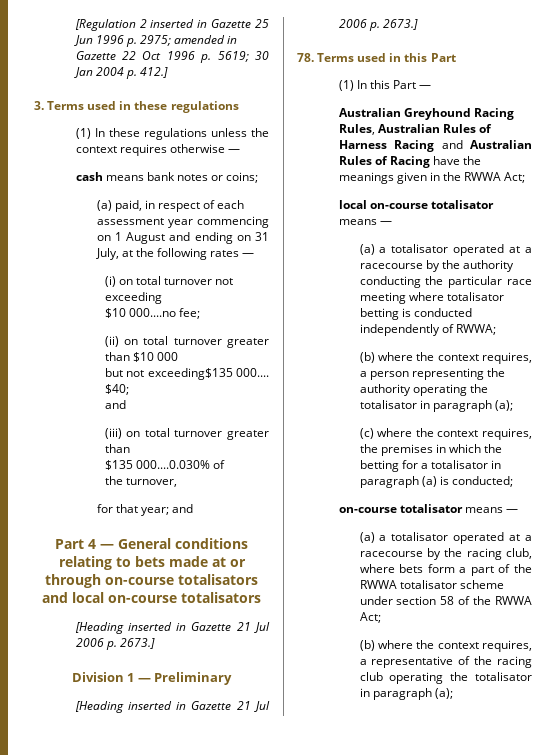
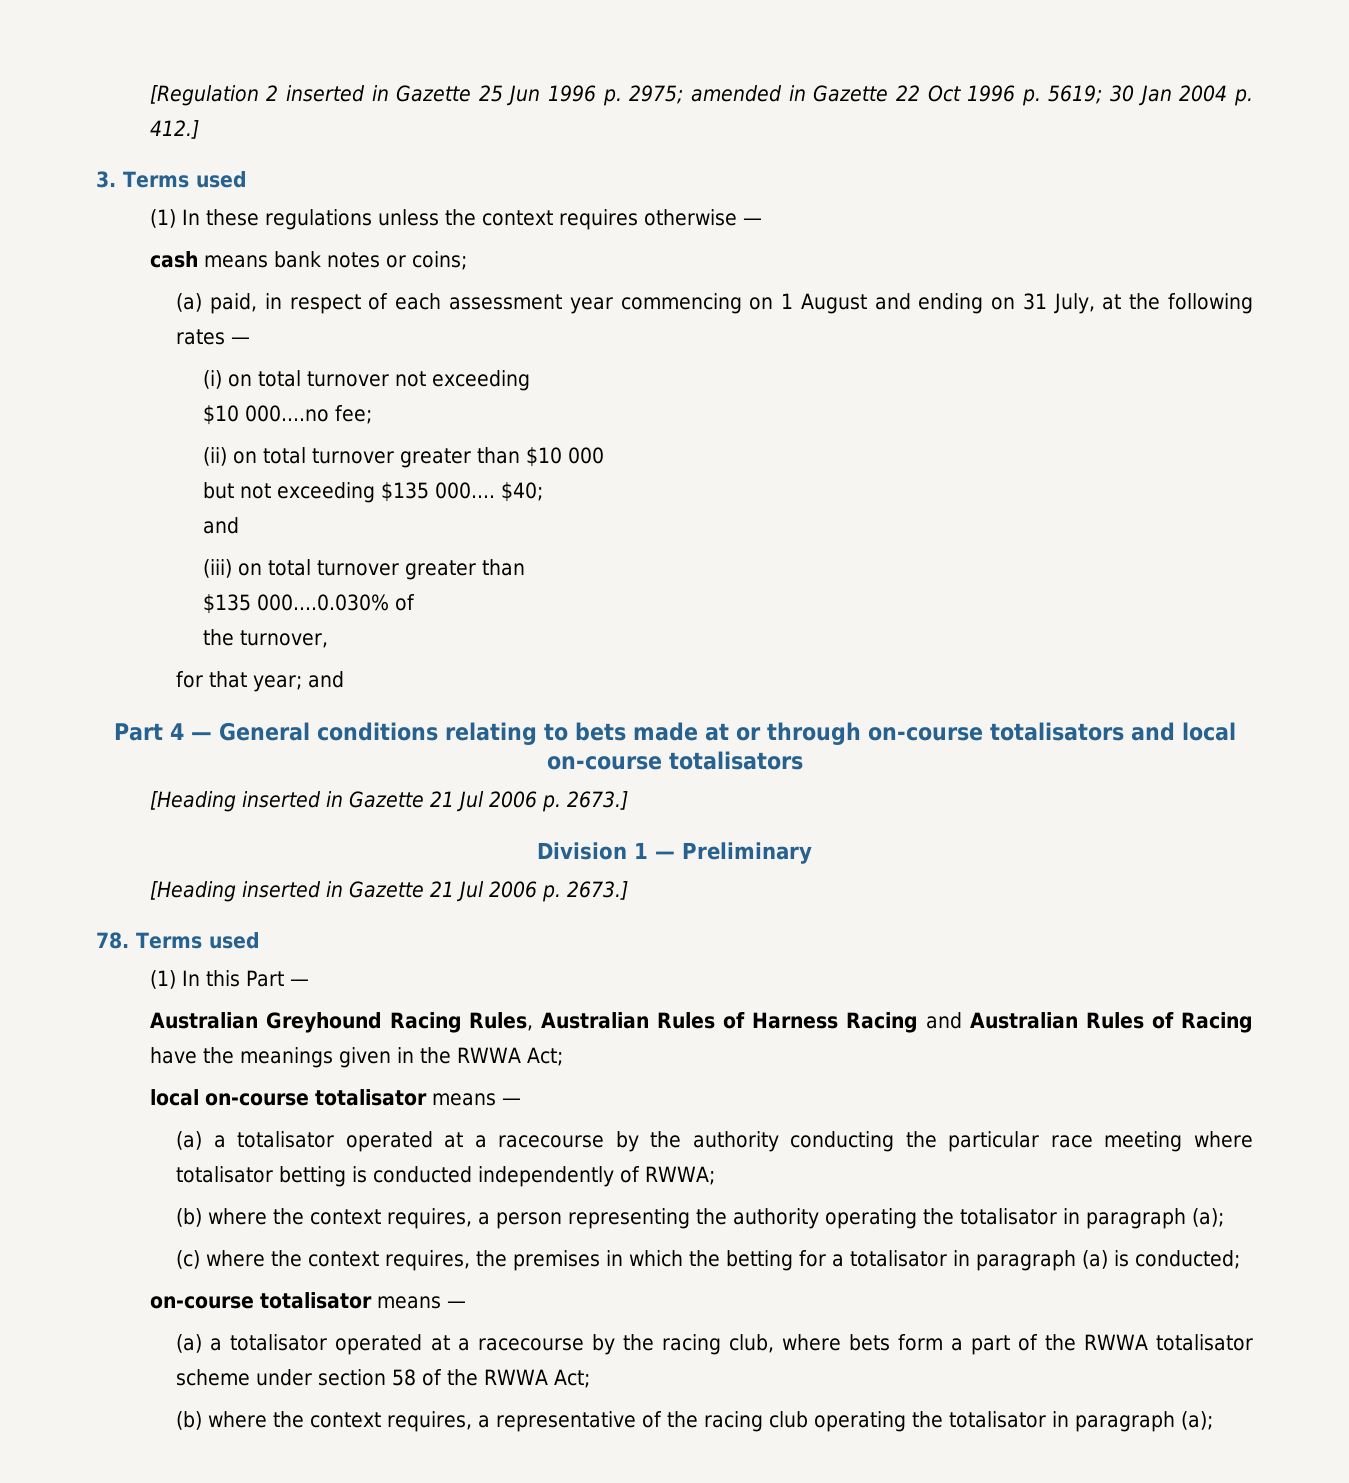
- 3. Terms used in these regulations
+ 3. Terms used
- but not exceeding$135 000....
+ but not exceeding $135 000....
- 78. Terms used in this Part
+ 78. Terms used

